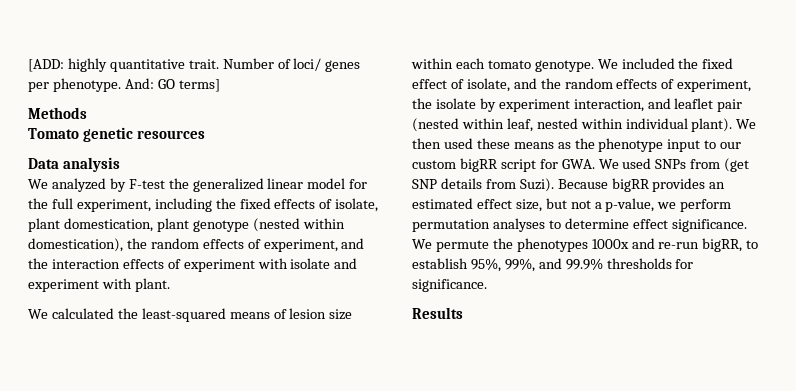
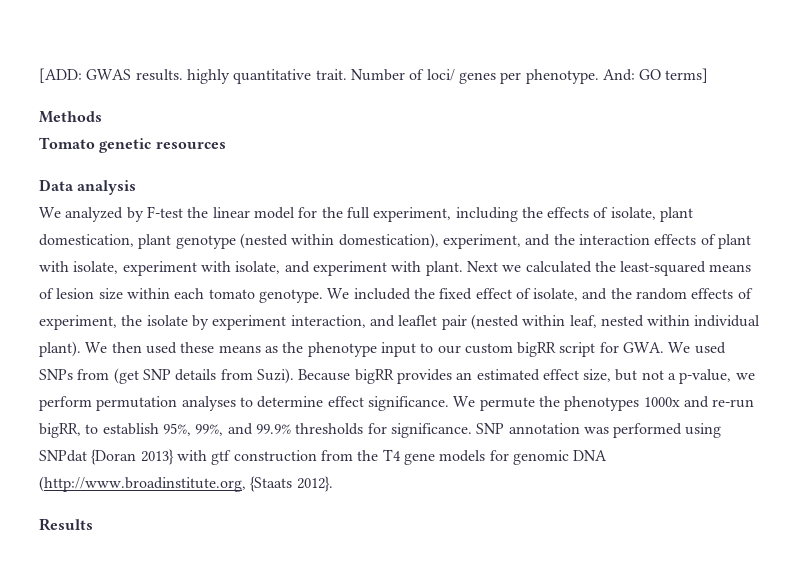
- [ADD: highly quantitative trait.
+ [ADD: GWAS results. highly quantitative trait.
- We analyzed by F-test the generalized linear model for the full experiment, including the fixed effects of isolate, plant domestication, plant genotype (nested within domestication), the random effects of experiment, and the interaction effects of experiment with isolate and experiment with plant.
- We calculated the least-squared means of lesion size within each tomato genotype.
+ We analyzed by F-test the linear model for the full experiment, including the effects of isolate, plant domestication, plant genotype (nested within domestication), experiment, and the interaction effects of plant with isolate, experiment with isolate, and experiment with plant. Next we calculated the least-squared means of lesion size within each tomato genotype.
+ SNP annotation was performed using SNPdat {Doran 2013} with gtf construction from the T4 gene models for genomic DNA (http://www.broadinstitute.org, {Staats 2012}.

